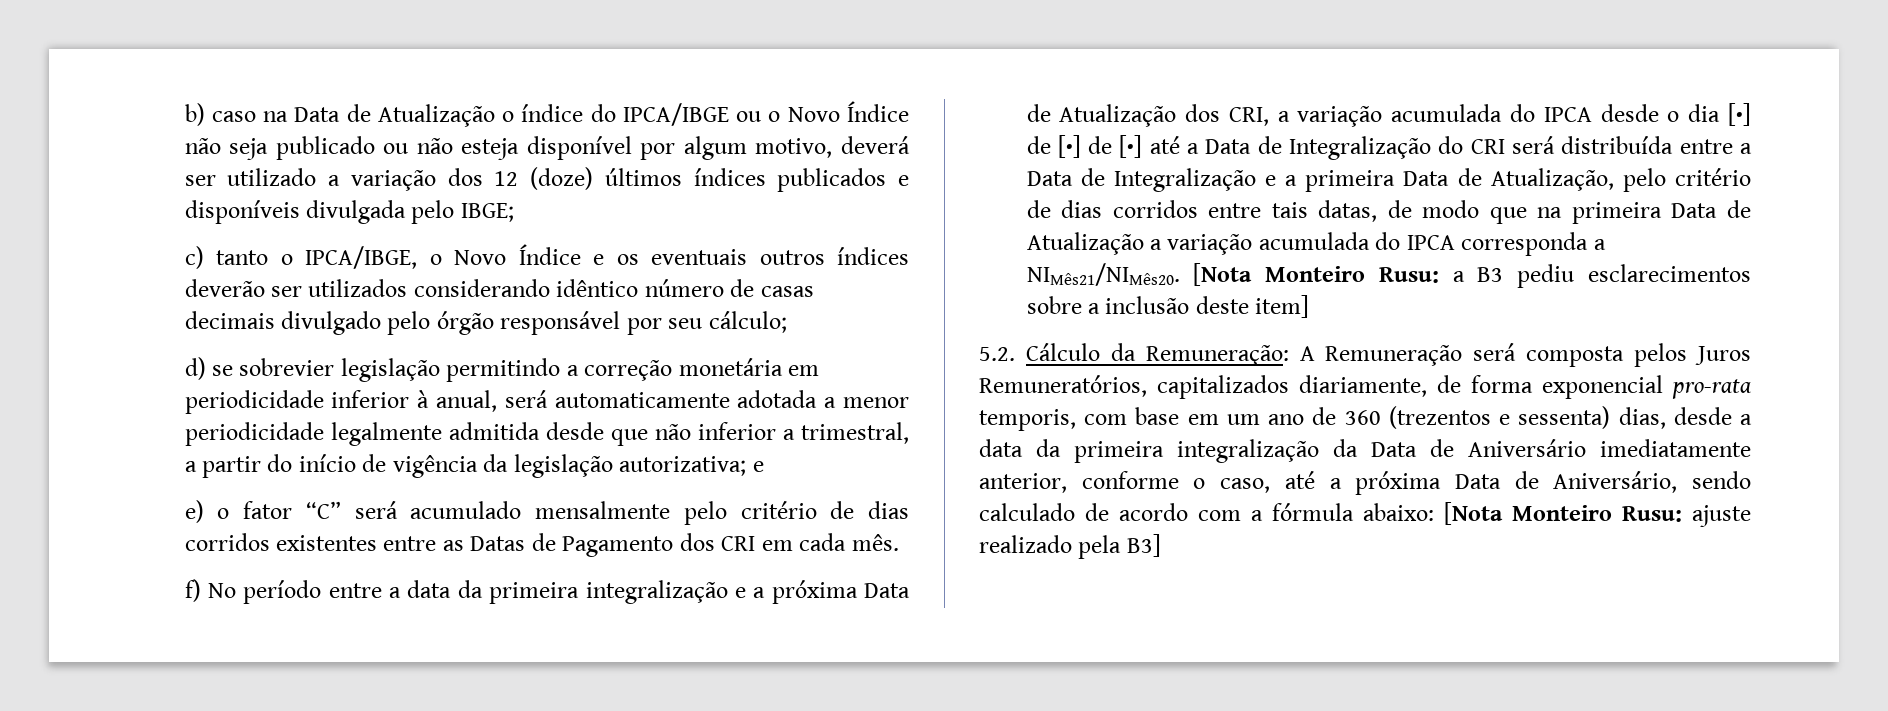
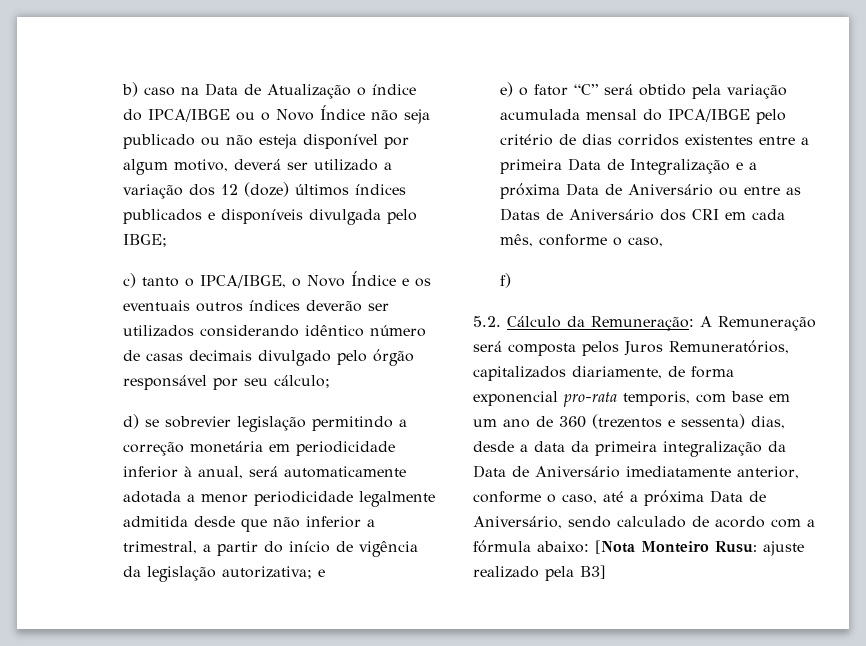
- e) o fator “C” será acumulado mensalmente pelo critério de dias corridos existentes entre as Datas de Pagamento dos CRI em cada mês.
- f) No período entre a data da primeira integralização e a próxima Data de Atualização dos CRI, a variação acumulada do IPCA desde o dia [•] de [•] de [•] até a Data de Integralização do CRI será distribuída entre a Data de Integralização e a primeira Data de Atualização, pelo critério de dias corridos entre tais datas, de modo que na primeira Data de Atualização a variação acumulada do IPCA corresponda a NIMês21/NIMês20. [Nota Monteiro Rusu: a B3 pediu esclarecimentos sobre a inclusão deste item]
+ e) o fator “C” será obtido pela variação acumulada mensal do IPCA/IBGE pelo critério de dias corridos existentes entre a primeira Data de Integralização e a próxima Data de Aniversário ou entre as Datas de Aniversário dos CRI em cada mês, conforme o caso,
+ f)

